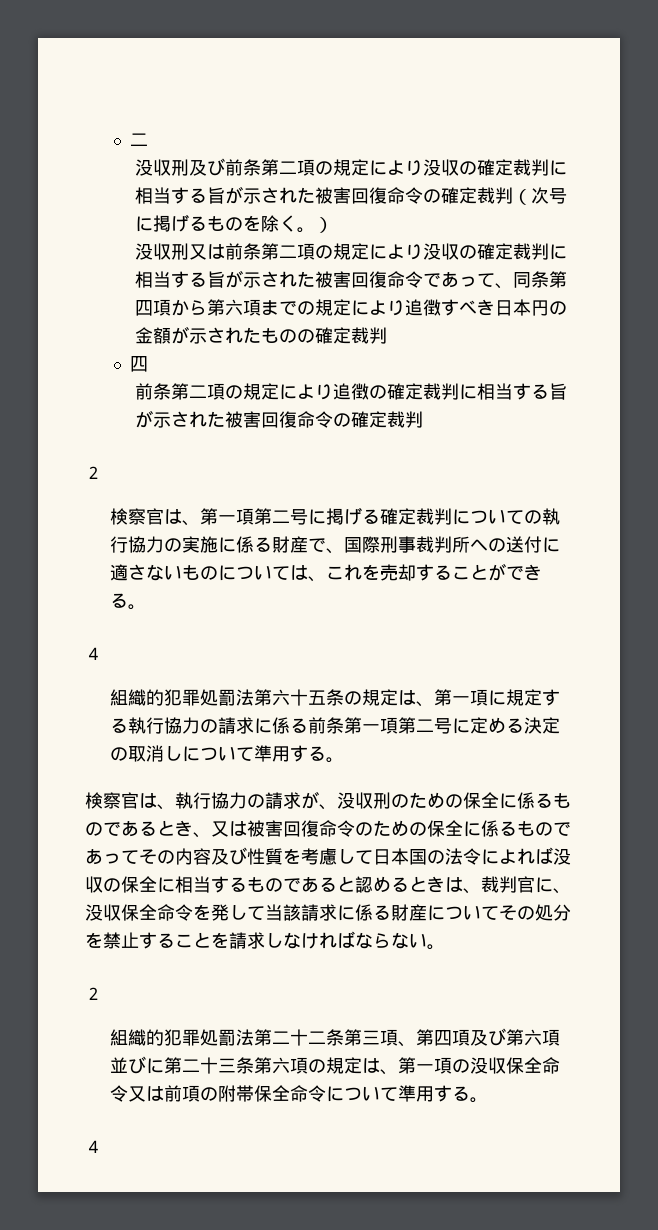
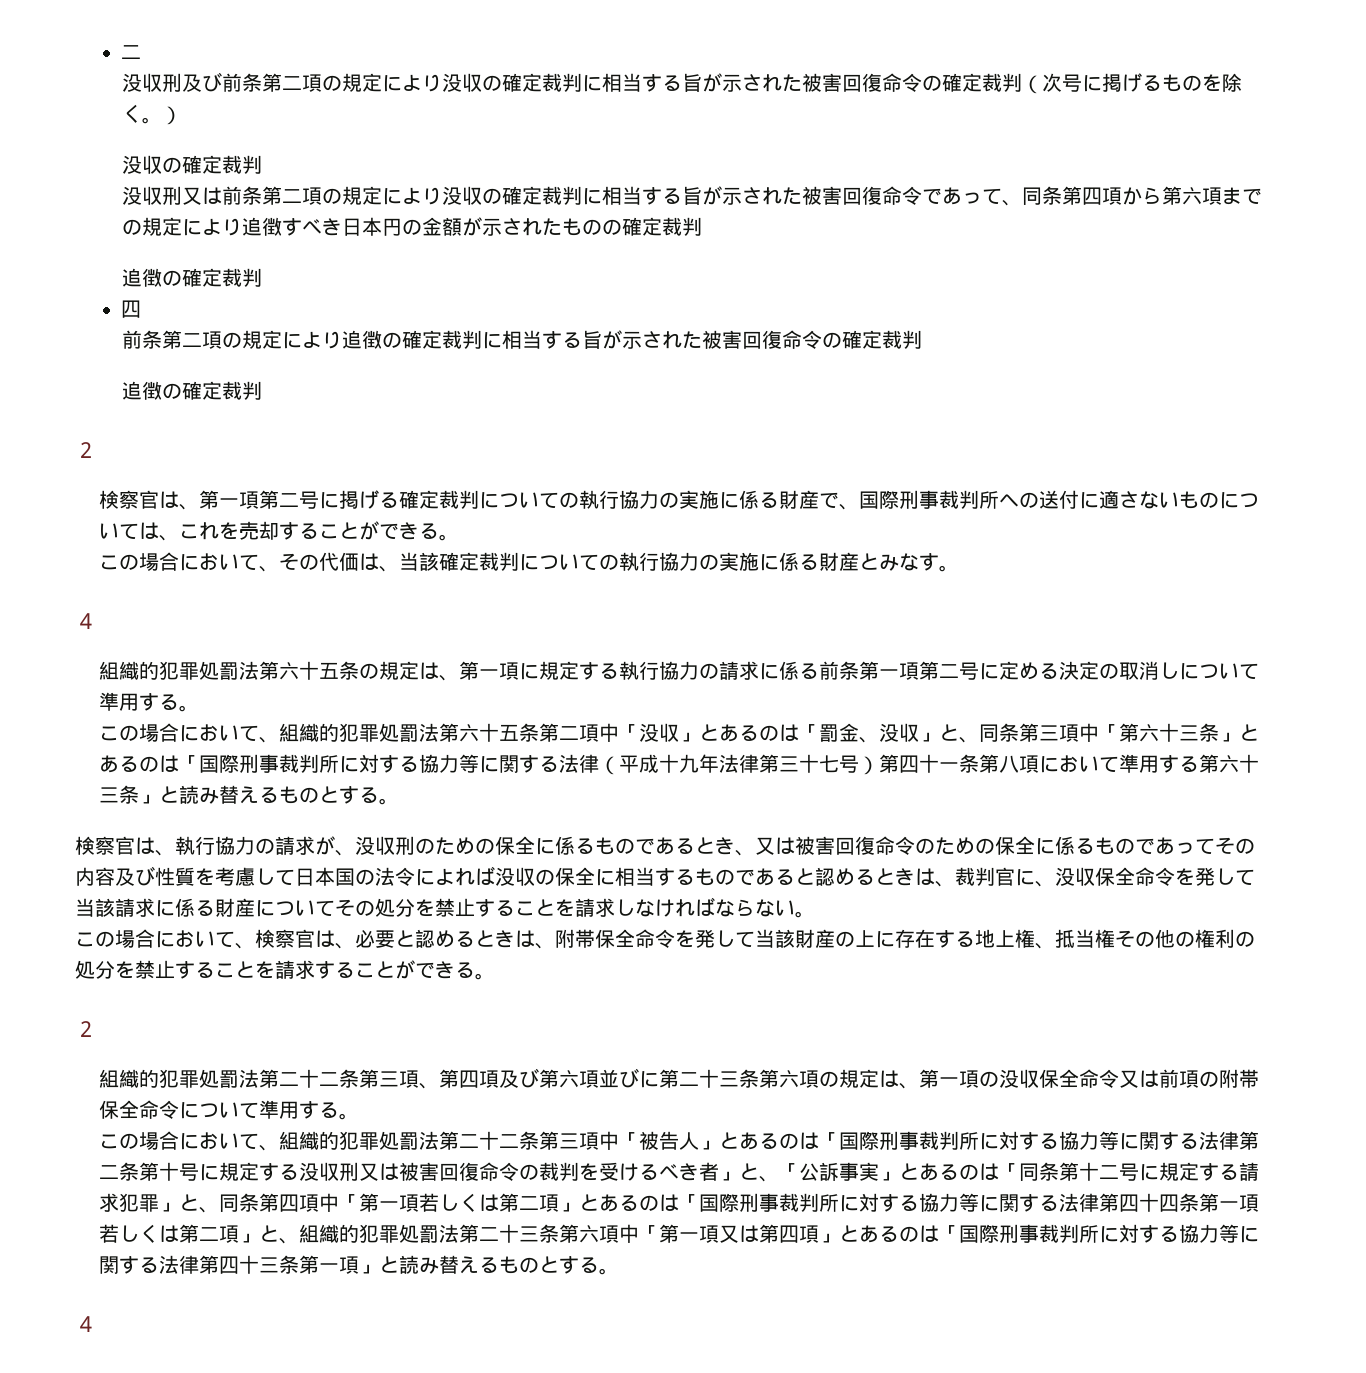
  没収刑及び前条第二項の規定により没収の確定裁判に相当する旨が示された被害回復命令の確定裁判（次号に掲げるものを除く。）
+ 没収の確定裁判
  没収刑又は前条第二項の規定により没収の確定裁判に相当する旨が示された被害回復命令であって、同条第四項から第六項までの規定により追徴すべき日本円の金額が示されたものの確定裁判
+ 追徴の確定裁判
  前条第二項の規定により追徴の確定裁判に相当する旨が示された被害回復命令の確定裁判
+ 追徴の確定裁判
+ この場合において、その代価は、当該確定裁判についての執行協力の実施に係る財産とみなす。
+ この場合において、組織的犯罪処罰法第六十五条第二項中「没収」とあるのは「罰金、没収」と、同条第三項中「第六十三条」とあるのは「国際刑事裁判所に対する協力等に関する法律（平成十九年法律第三十七号）第四十一条第八項において準用する第六十三条」と読み替えるものとする。
+ この場合において、検察官は、必要と認めるときは、附帯保全命令を発して当該財産の上に存在する地上権、抵当権その他の権利の処分を禁止することを請求することができる。
+ この場合において、組織的犯罪処罰法第二十二条第三項中「被告人」とあるのは「国際刑事裁判所に対する協力等に関する法律第二条第十号に規定する没収刑又は被害回復命令の裁判を受けるべき者」と、「公訴事実」とあるのは「同条第十二号に規定する請求犯罪」と、同条第四項中「第一項若しくは第二項」とあるのは「国際刑事裁判所に対する協力等に関する法律第四十四条第一項若しくは第二項」と、組織的犯罪処罰法第二十三条第六項中「第一項又は第四項」とあるのは「国際刑事裁判所に対する協力等に関する法律第四十三条第一項」と読み替えるものとする。

